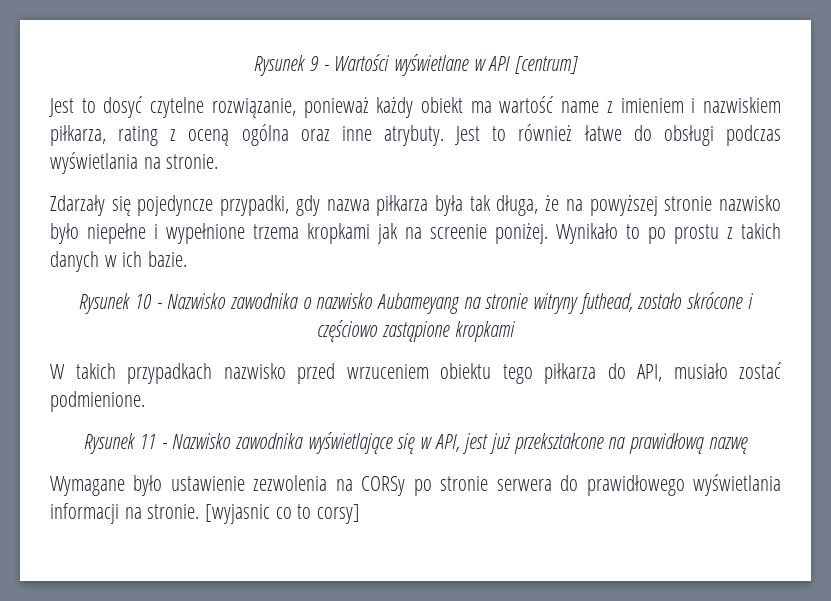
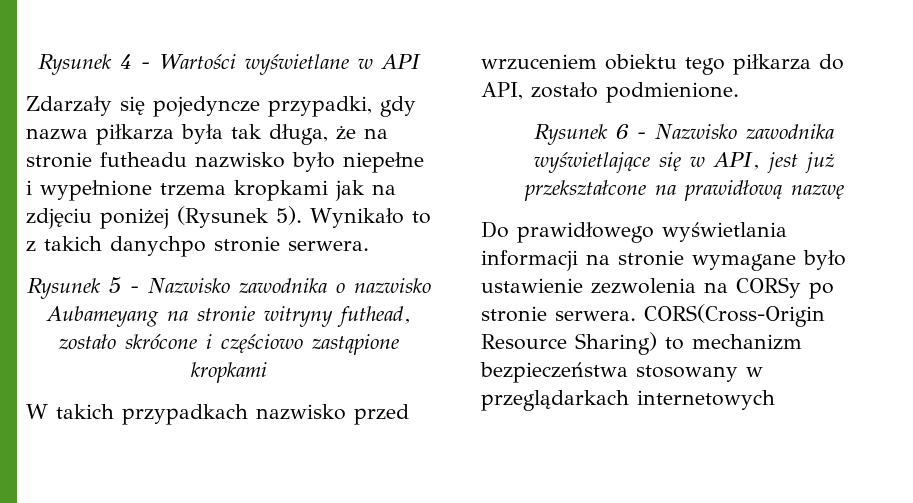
- Rysunek 9 - Wartości wyświetlane w API [centrum]
- Jest to dosyć czytelne rozwiązanie, ponieważ każdy obiekt ma wartość name z imieniem i nazwiskiem piłkarza, rating z oceną ogólna oraz inne atrybuty. Jest to również łatwe do obsługi podczas wyświetlania na stronie.
+ Rysunek 4 - Wartości wyświetlane w API
- Zdarzały się pojedyncze przypadki, gdy nazwa piłkarza była tak długa, że na powyższej stronie nazwisko było niepełne i wypełnione trzema kropkami jak na screenie poniżej. Wynikało to po prostu z takich danych w ich bazie.
- Rysunek 10 - Nazwisko zawodnika o nazwisko Aubameyang na stronie witryny futhead, zostało skrócone i częściowo zastąpione kropkami
+ Zdarzały się pojedyncze przypadki, gdy nazwa piłkarza była tak długa, że na stronie futheadu nazwisko było niepełne i wypełnione trzema kropkami jak na zdjęciu poniżej (Rysunek 5). Wynikało to z takich danychpo stronie serwera.
+ Rysunek 5 - Nazwisko zawodnika o nazwisko Aubameyang na stronie witryny futhead, zostało skrócone i częściowo zastąpione kropkami
- W takich przypadkach nazwisko przed wrzuceniem obiektu tego piłkarza do API, musiało zostać podmienione.
+ W takich przypadkach nazwisko przed wrzuceniem obiektu tego piłkarza do API, zostało podmienione.
- Rysunek 11 - Nazwisko zawodnika wyświetlające się w API, jest już przekształcone na prawidłową nazwę
+ Rysunek 6 - Nazwisko zawodnika wyświetlające się w API, jest już przekształcone na prawidłową nazwę
- Wymagane było ustawienie zezwolenia na CORSy po stronie serwera do prawidłowego wyświetlania informacji na stronie. [wyjasnic co to corsy]
+ Do prawidłowego wyświetlania informacji na stronie wymagane było ustawienie zezwolenia na CORSy po stronie serwera. CORS(Cross-Origin Resource Sharing) to mechanizm bezpieczeństwa stosowany w przeglądarkach internetowych

